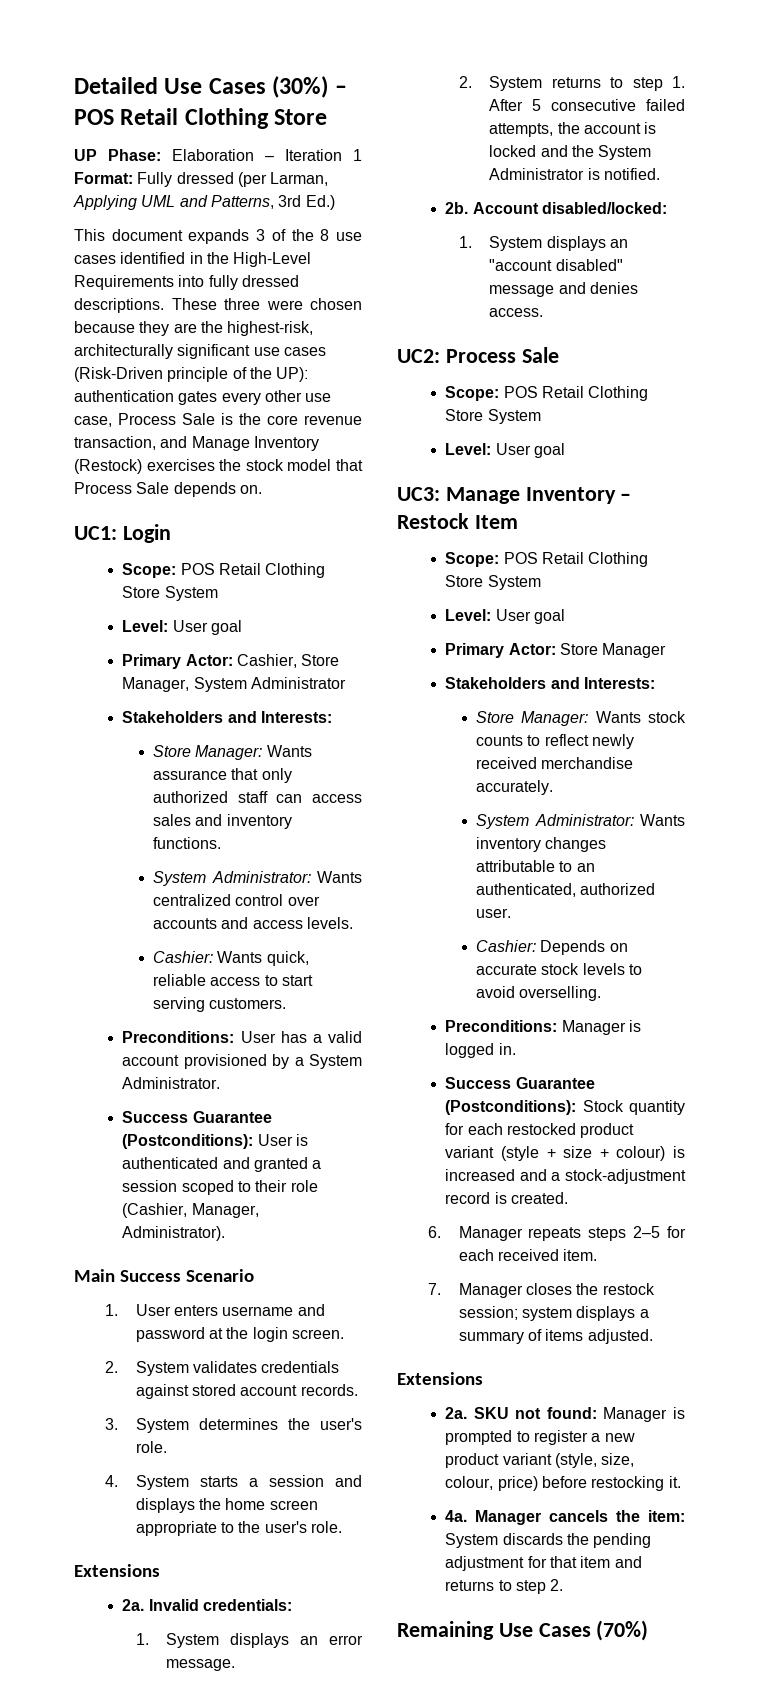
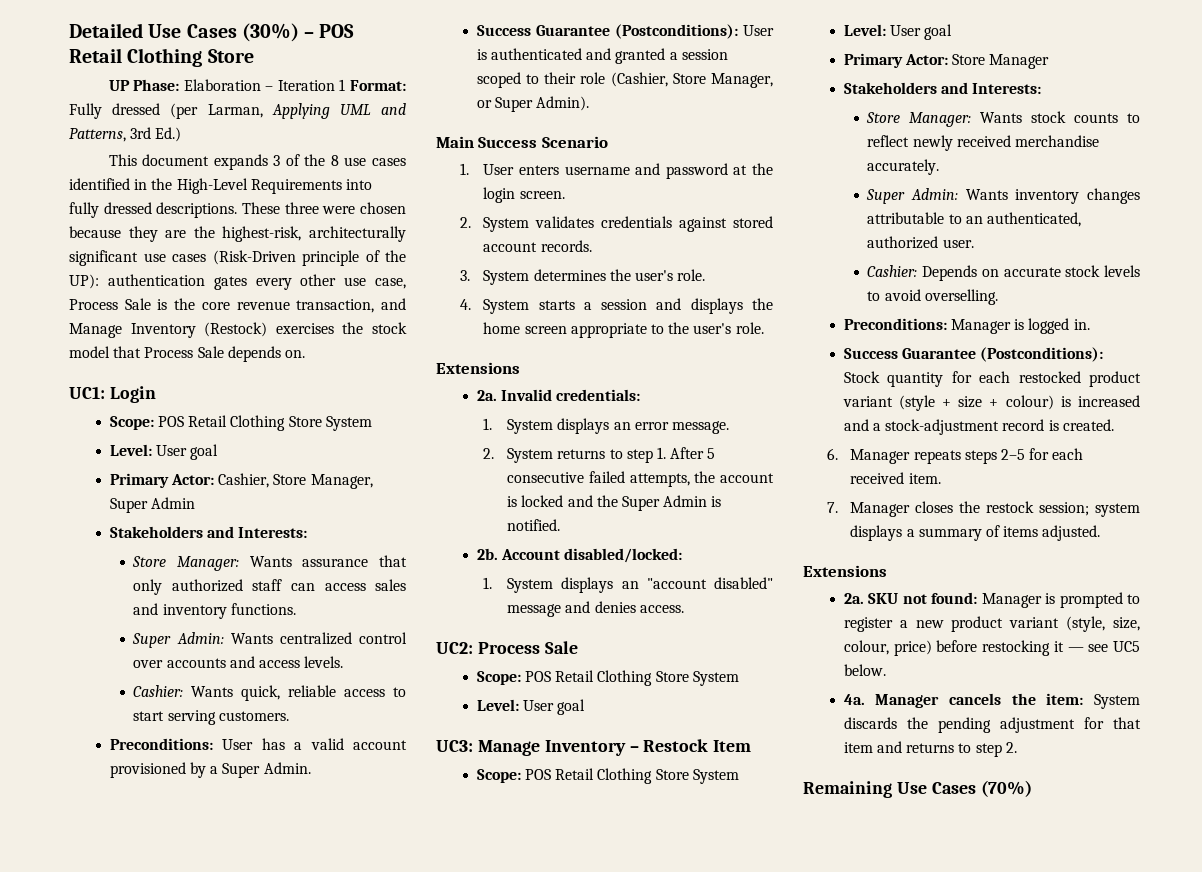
- Primary Actor: Cashier, Store Manager, System Administrator
+ Primary Actor: Cashier, Store Manager, Super Admin
- System Administrator: Wants centralized control over accounts and access levels.
+ Super Admin: Wants centralized control over accounts and access levels.
- Preconditions: User has a valid account provisioned by a System Administrator.
+ Preconditions: User has a valid account provisioned by a Super Admin.
- Success Guarantee (Postconditions): User is authenticated and granted a session scoped to their role (Cashier, Manager, Administrator).
+ Success Guarantee (Postconditions): User is authenticated and granted a session scoped to their role (Cashier, Store Manager, or Super Admin).
- 2. System returns to step 1. After 5 consecutive failed attempts, the account is locked and the System Administrator is notified.
+ 2. System returns to step 1. After 5 consecutive failed attempts, the account is locked and the Super Admin is notified.
- System Administrator: Wants inventory changes attributable to an authenticated, authorized user.
+ Super Admin: Wants inventory changes attributable to an authenticated, authorized user.
- SKU not found: Manager is prompted to register a new product variant (style, size, colour, price) before restocking it.
+ SKU not found: Manager is prompted to register a new product variant (style, size, colour, price) before restocking it — see UC5 below.

